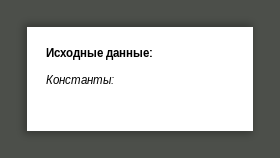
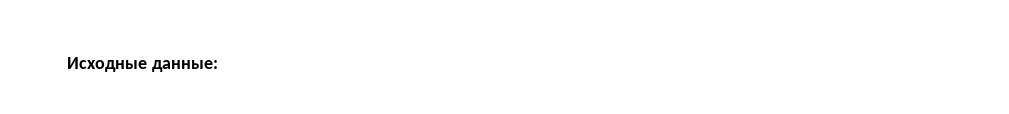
- Константы:

